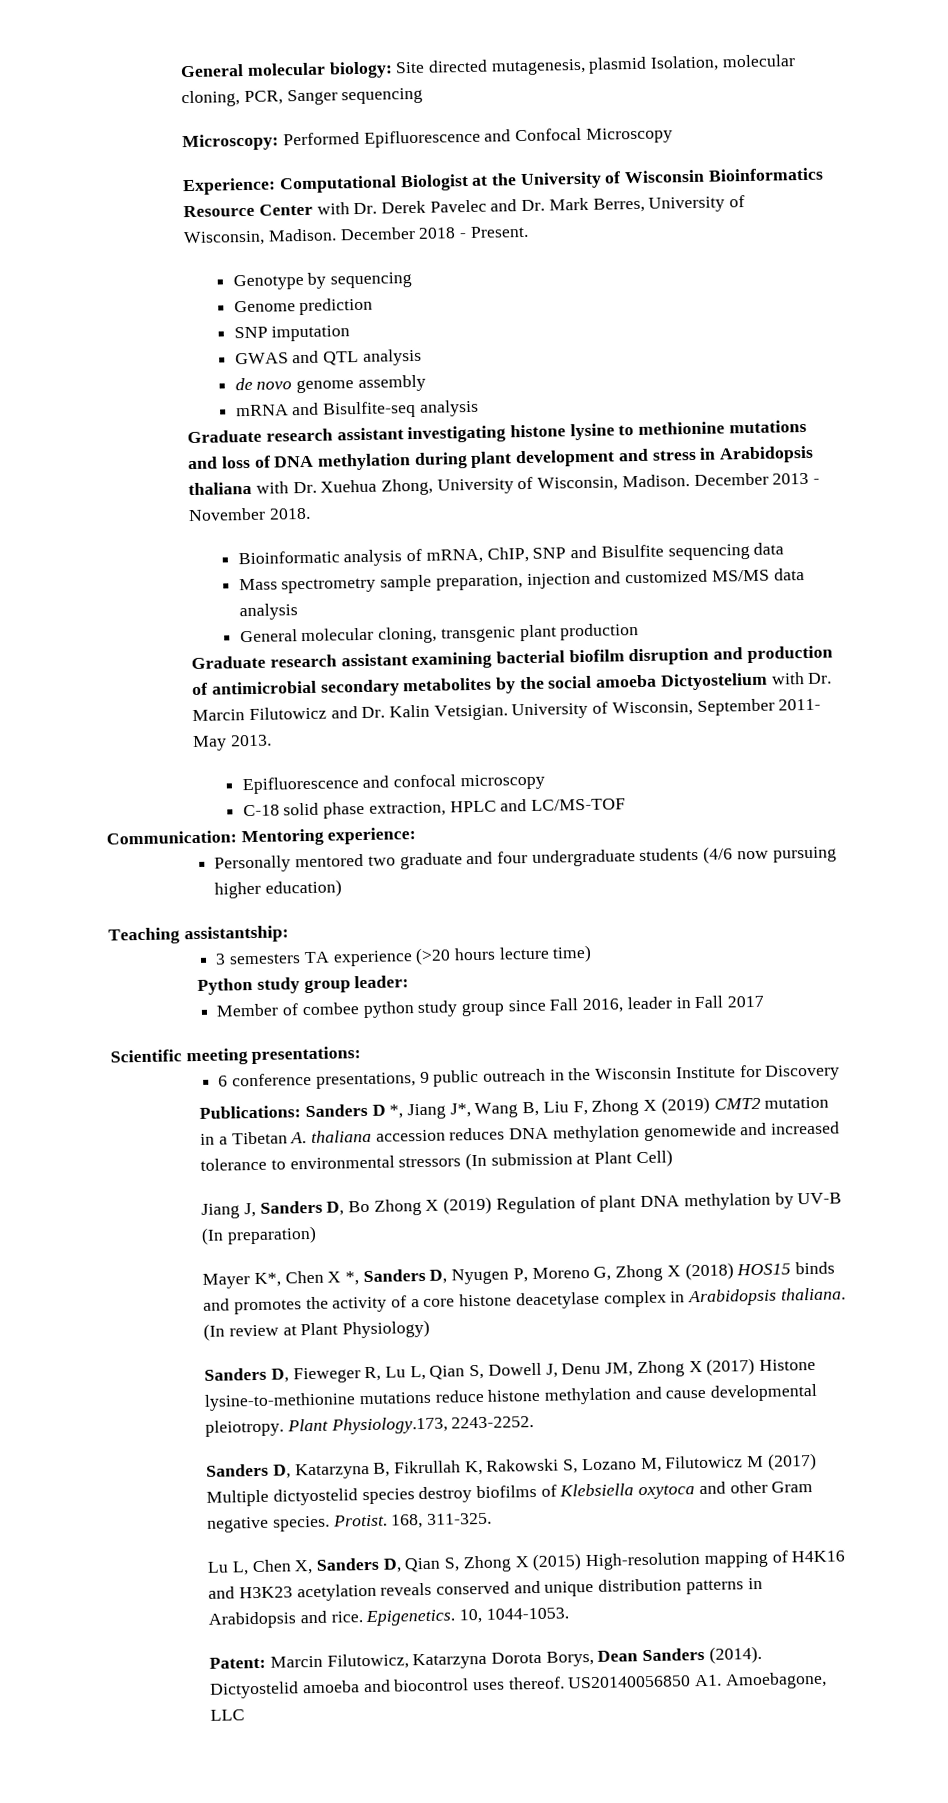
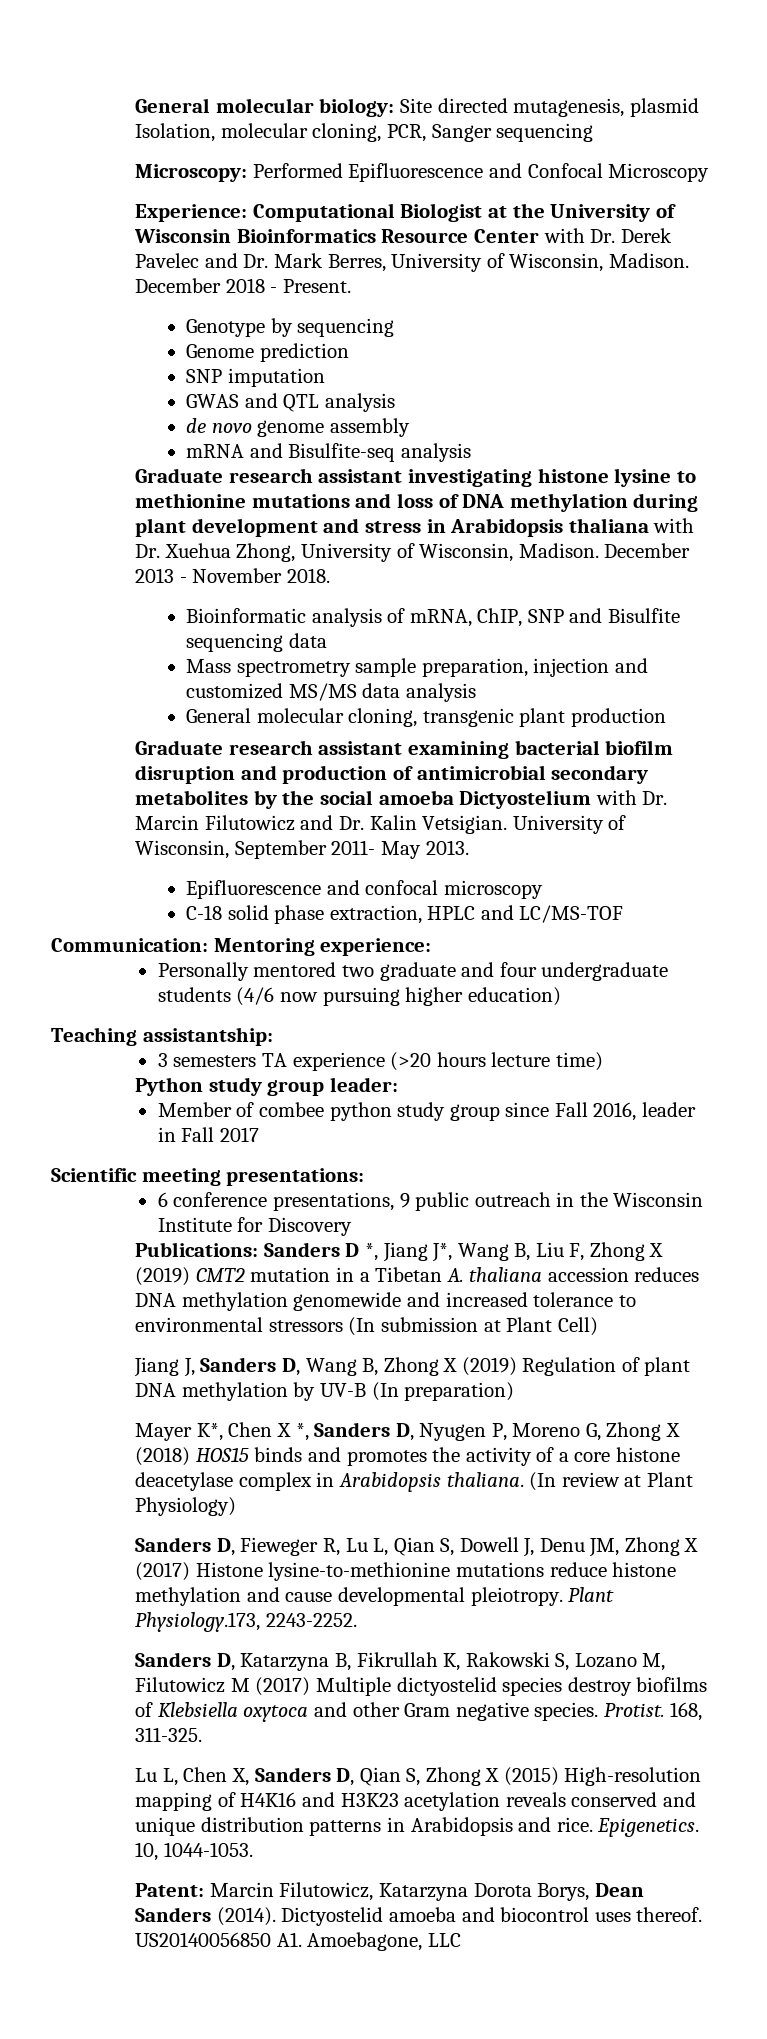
- Jiang J, Sanders D, Bo Zhong X (2019) Regulation of plant DNA methylation by UV-B (In preparation)
+ Jiang J, Sanders D, Wang B, Zhong X (2019) Regulation of plant DNA methylation by UV-B (In preparation)

